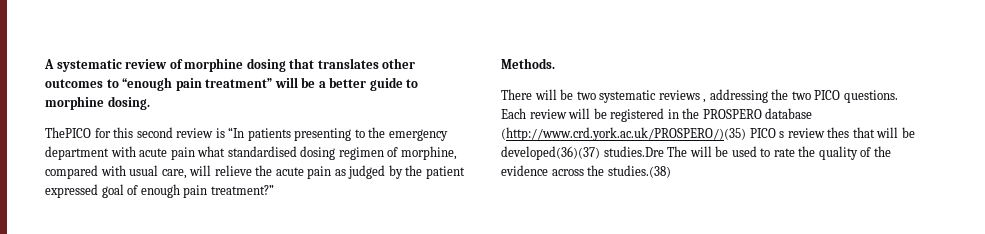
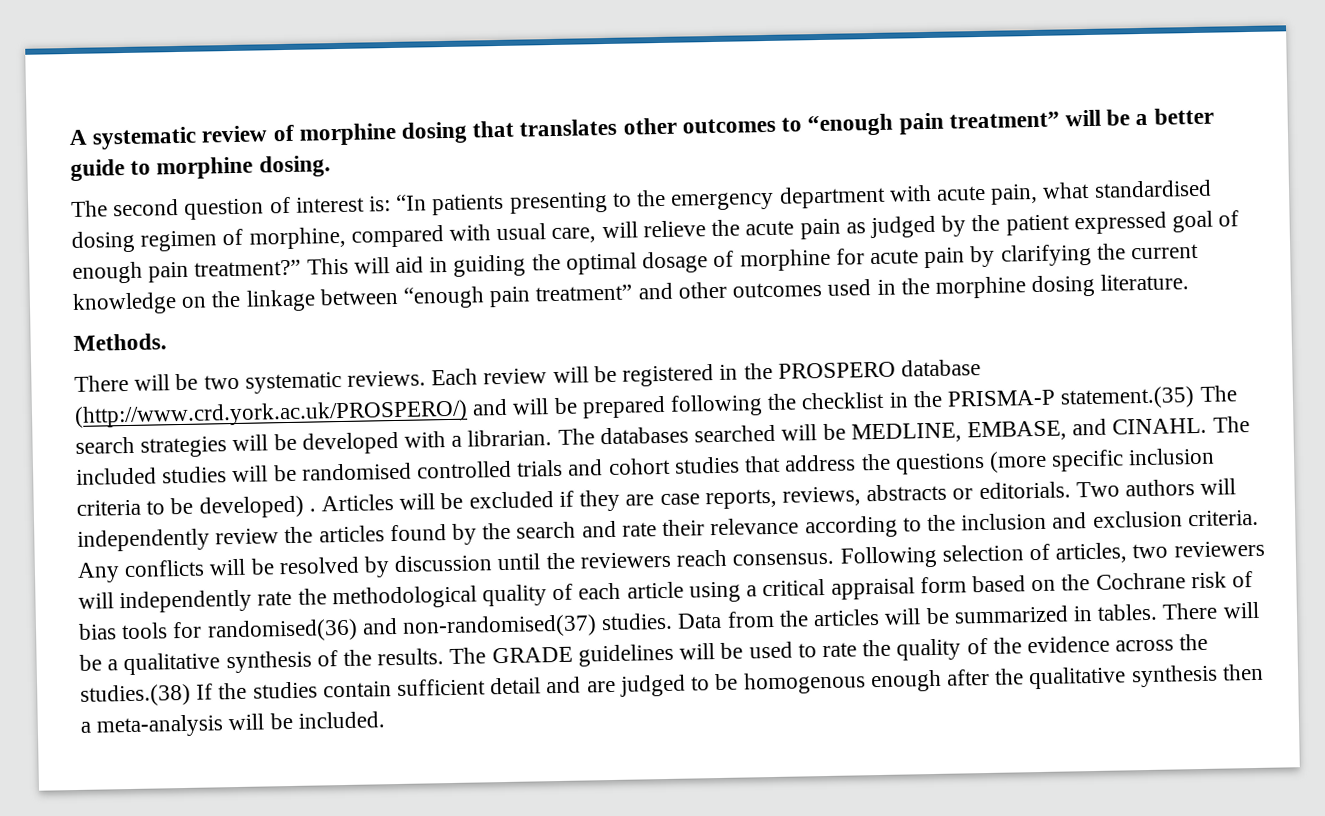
- ThePICO for this second review is “In patients presenting to the emergency department with acute pain what standardised dosing regimen of morphine, compared with usual care, will relieve the acute pain as judged by the patient expressed goal of enough pain treatment?”
+ The second question of interest is: “In patients presenting to the emergency department with acute pain, what standardised dosing regimen of morphine, compared with usual care, will relieve the acute pain as judged by the patient expressed goal of enough pain treatment?” This will aid in guiding the optimal dosage of morphine for acute pain by clarifying the current knowledge on the linkage between “enough pain treatment” and other outcomes used in the morphine dosing literature.
- There will be two systematic reviews , addressing the two PICO questions.
+ There will be two systematic reviews.
- Each review will be registered in the PROSPERO database (http://www.crd.york.ac.uk/PROSPERO/)(35) PICO s review thes that will be developed(36)(37) studies.Dre The will be used to rate the quality of the evidence across the studies.(38)
+ Each review will be registered in the PROSPERO database (http://www.crd.york.ac.uk/PROSPERO/) and will be prepared following the checklist in the PRISMA-P statement.(35) The search strategies will be developed with a librarian. The databases searched will be MEDLINE, EMBASE, and CINAHL. The included studies will be randomised controlled trials and cohort studies that address the questions (more specific inclusion criteria to be developed) . Articles will be excluded if they are case reports, reviews, abstracts or editorials. Two authors will independently review the articles found by the search and rate their relevance according to the inclusion and exclusion criteria. Any conflicts will be resolved by discussion until the reviewers reach consensus. Following selection of articles, two reviewers will independently rate the methodological quality of each article using a critical appraisal form based on the Cochrane risk of bias tools for randomised(36) and non-randomised(37) studies. Data from the articles will be summarized in tables. There will be a qualitative synthesis of the results. The GRADE guidelines will be used to rate the quality of the evidence across the studies.(38) If the studies contain sufficient detail and are judged to be homogenous enough after the qualitative synthesis then a meta-analysis will be included.

